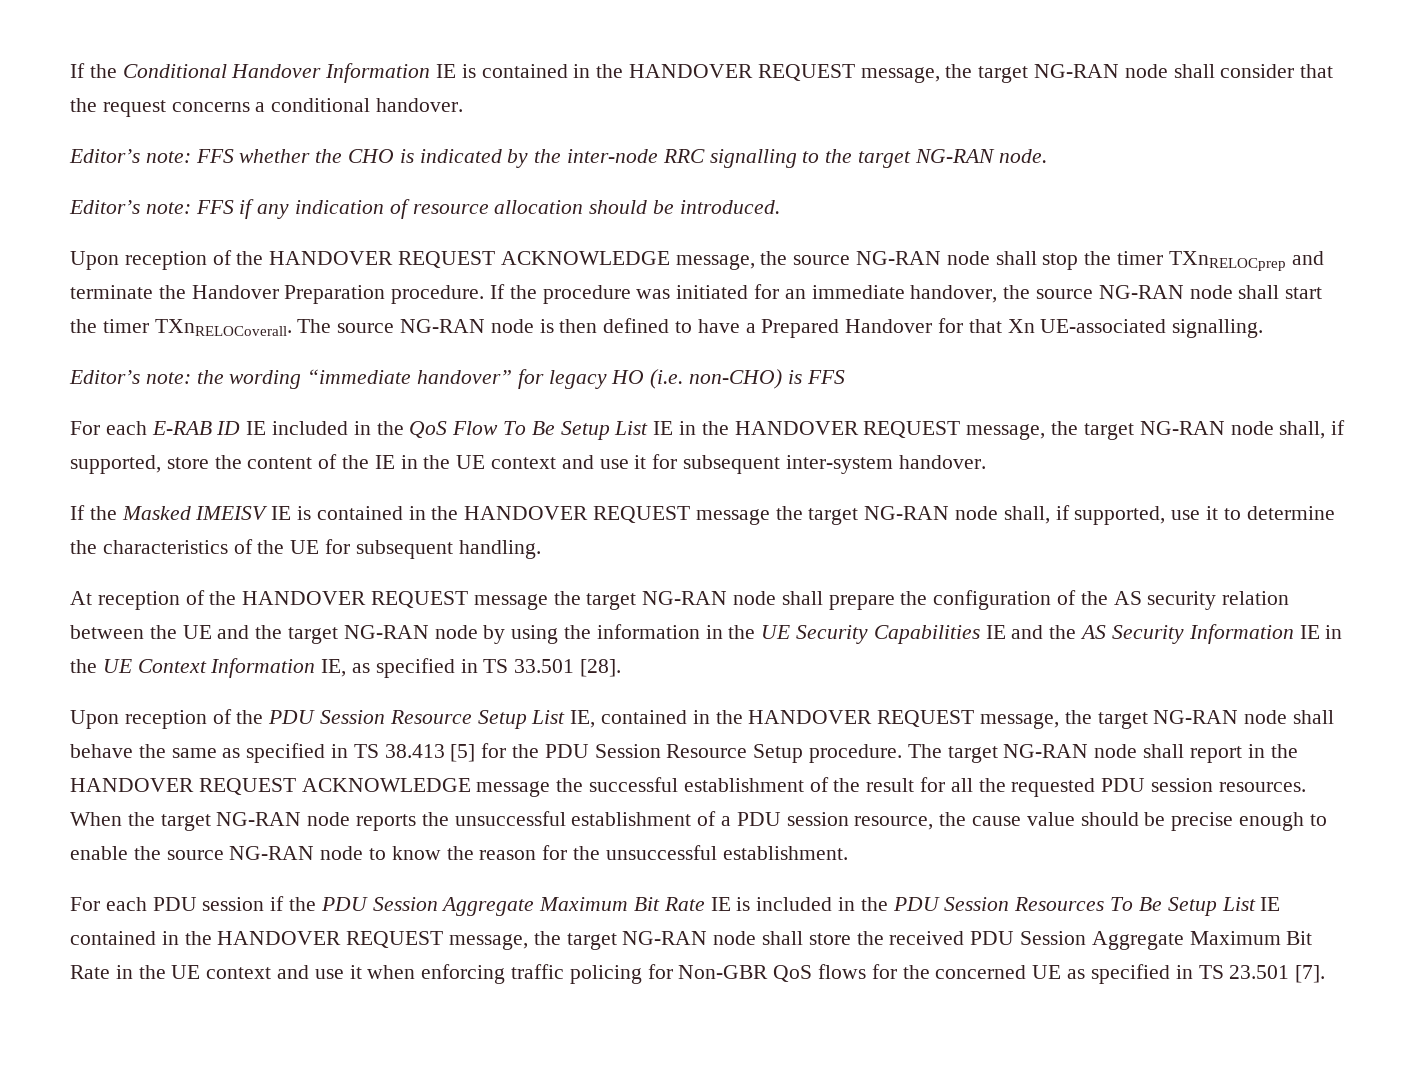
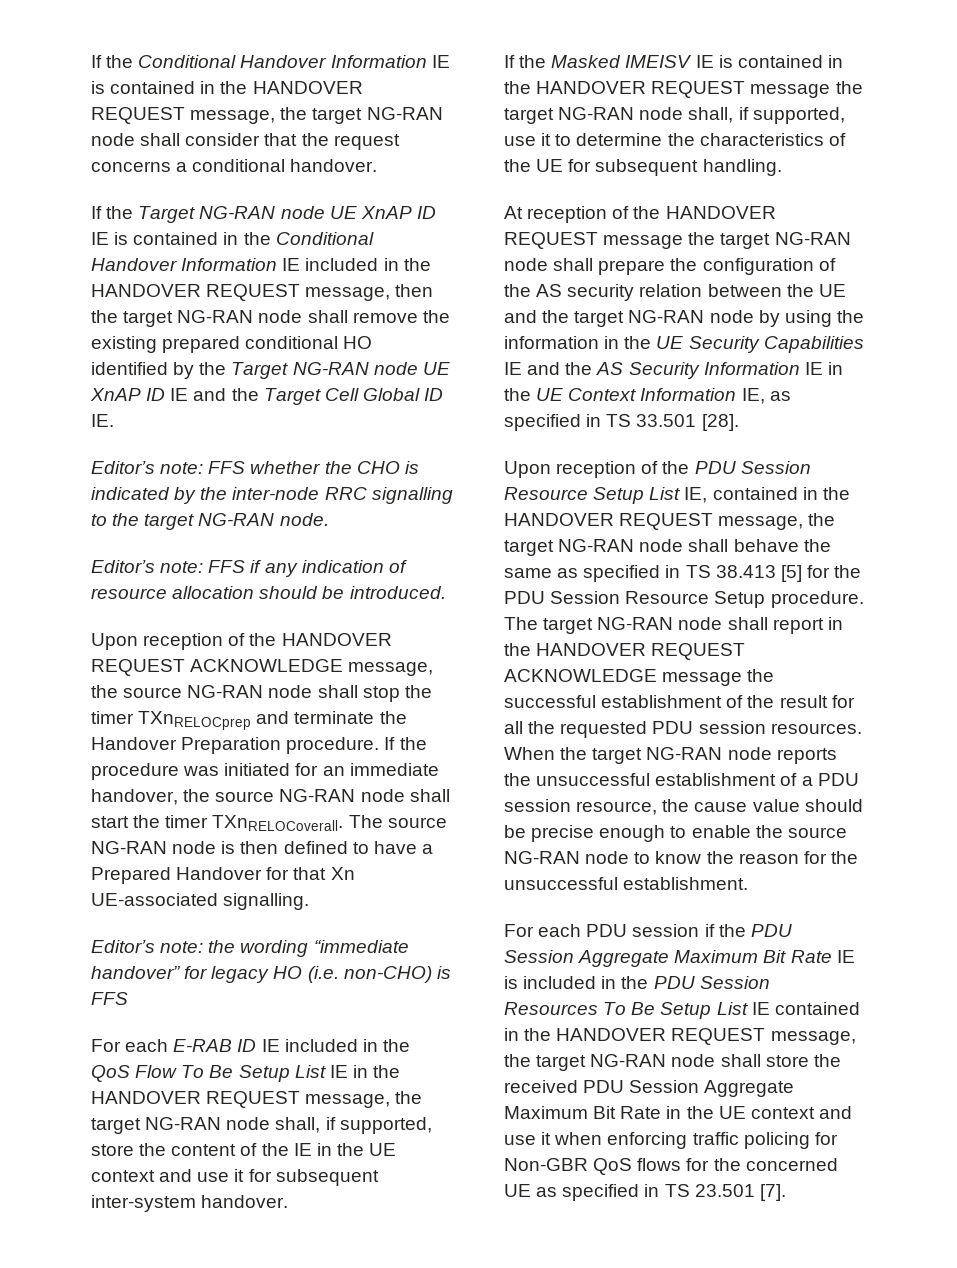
+ If the Target NG-RAN node UE XnAP ID IE is contained in the Conditional Handover Information IE included in the HANDOVER REQUEST message, then the target NG-RAN node shall remove the existing prepared conditional HO identified by the Target NG-RAN node UE XnAP ID IE and the Target Cell Global ID IE.

